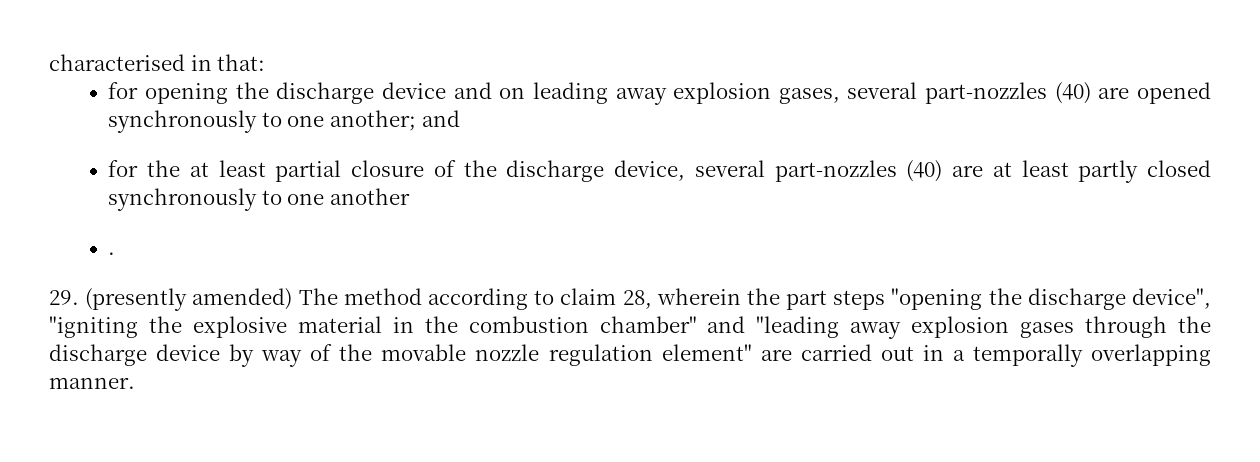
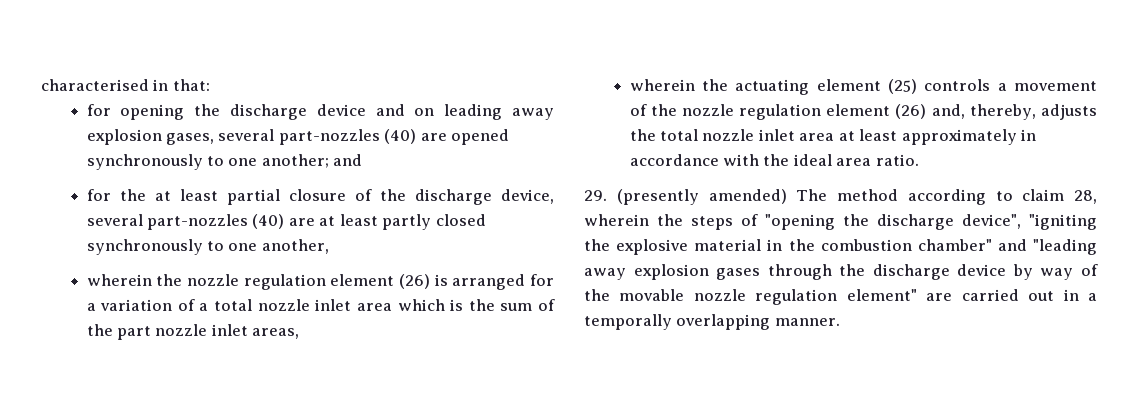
- for the at least partial closure of the discharge device, several part-nozzles (40) are at least partly closed synchronously to one another
- .
+ for the at least partial closure of the discharge device, several part-nozzles (40) are at least partly closed synchronously to one another,
+ wherein the nozzle regulation element (26) is arranged for a variation of a total nozzle inlet area which is the sum of the part nozzle inlet areas,
+ wherein the actuating element (25) controls a movement of the nozzle regulation element (26) and, thereby, adjusts the total nozzle inlet area at least approximately in accordance with the ideal area ratio.
- 29. (presently amended) The method according to claim 28, wherein the part steps "opening the discharge device", "igniting the explosive material in the combustion chamber" and "leading away explosion gases through the discharge device by way of the movable nozzle regulation element" are carried out in a temporally overlapping manner.
+ 29. (presently amended) The method according to claim 28, wherein the steps of "opening the discharge device", "igniting the explosive material in the combustion chamber" and "leading away explosion gases through the discharge device by way of the movable nozzle regulation element" are carried out in a temporally overlapping manner.

